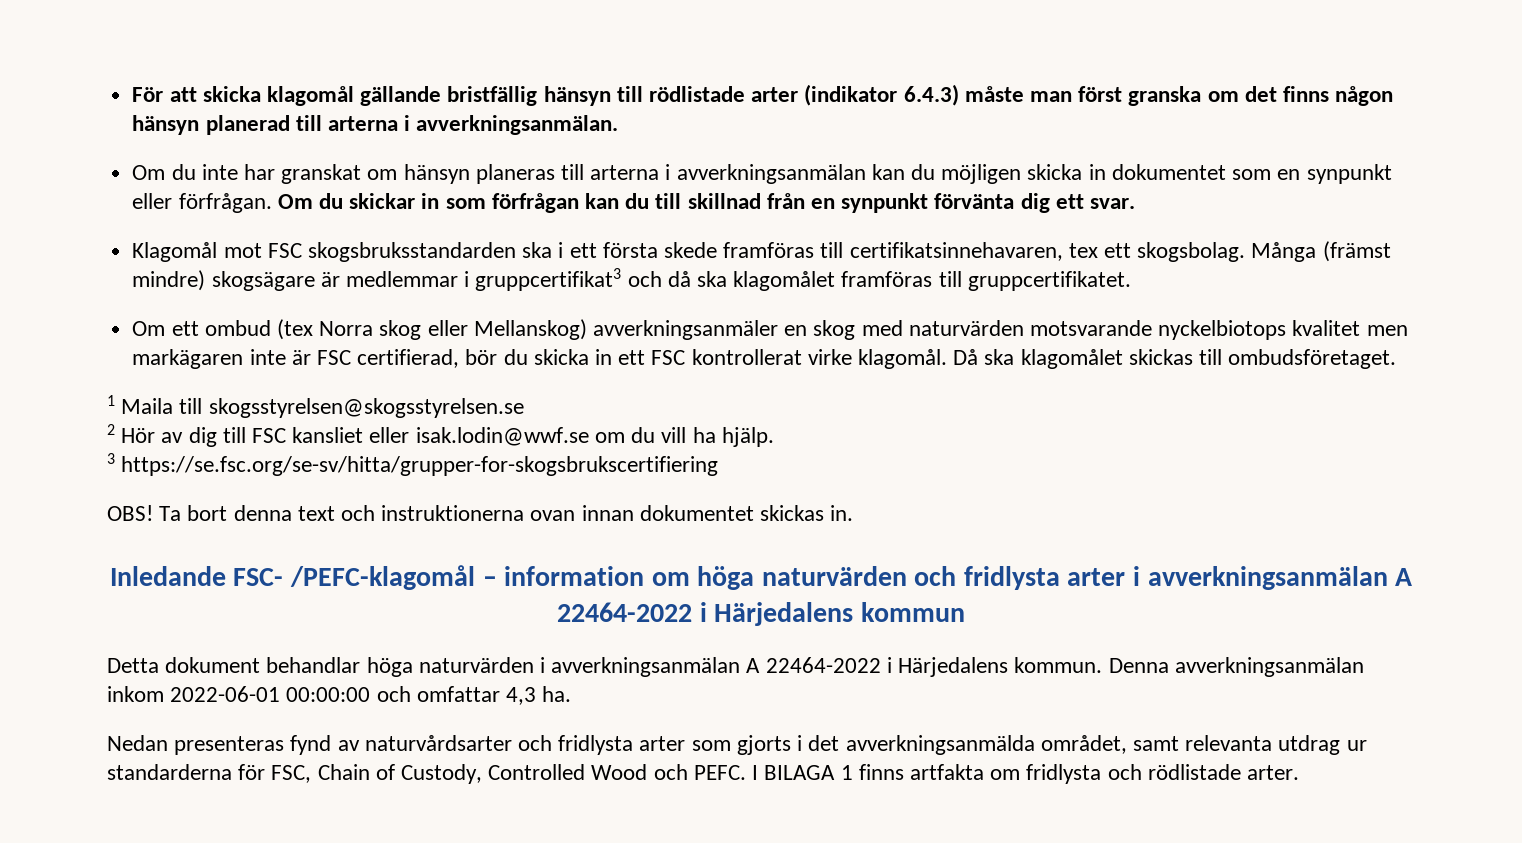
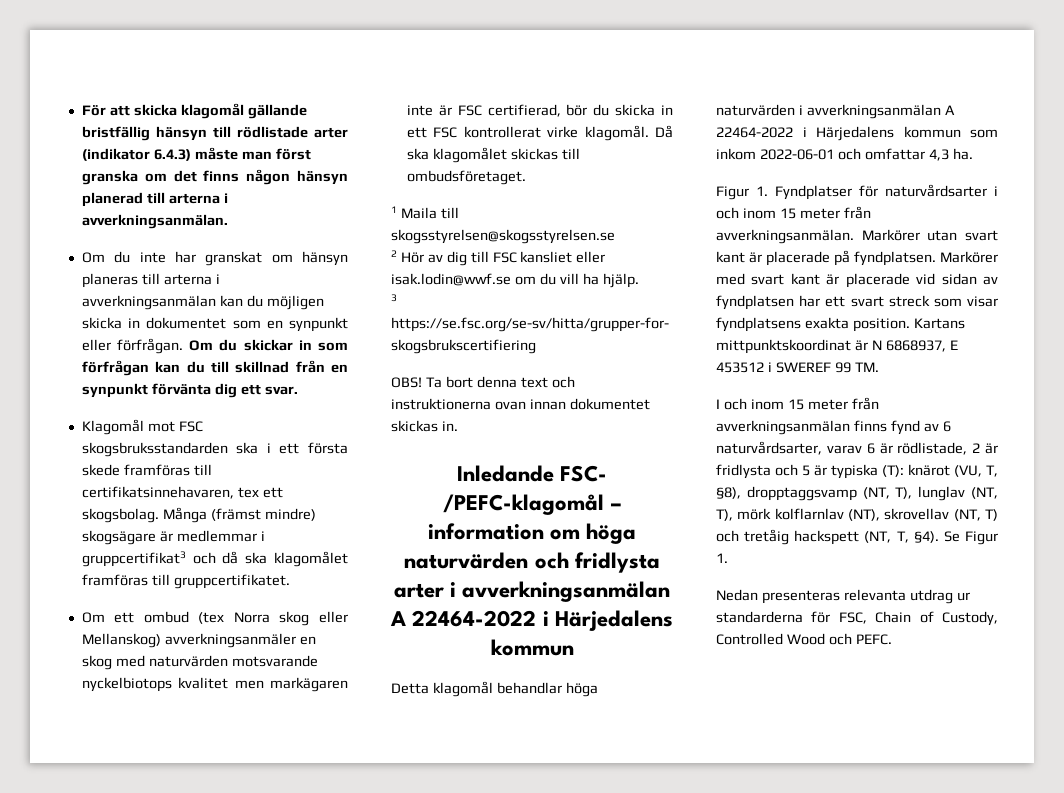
- Detta dokument behandlar höga naturvärden i avverkningsanmälan A 22464-2022 i Härjedalens kommun. Denna avverkningsanmälan inkom 2022-06-01 00:00:00 och omfattar 4,3 ha.
+ Detta klagomål behandlar höga naturvärden i avverkningsanmälan A 22464-2022 i Härjedalens kommun som inkom 2022-06-01 och omfattar 4,3 ha.
- Nedan presenteras fynd av naturvårdsarter och fridlysta arter som gjorts i det avverkningsanmälda området, samt relevanta utdrag ur standarderna för FSC, Chain of Custody, Controlled Wood och PEFC. I BILAGA 1 finns artfakta om fridlysta och rödlistade arter.
+ Figur 1. Fyndplatser för naturvårdsarter i och inom 15 meter från avverkningsanmälan. Markörer utan svart kant är placerade på fyndplatsen. Markörer med svart kant är placerade vid sidan av fyndplatsen har ett svart streck som visar fyndplatsens exakta position. Kartans mittpunktskoordinat är N 6868937, E 453512 i SWEREF 99 TM.
+ I och inom 15 meter från avverkningsanmälan finns fynd av 6 naturvårdsarter, varav 6 är rödlistade, 2 är fridlysta och 5 är typiska (T): knärot (VU, T, §8), dropptaggsvamp (NT, T), lunglav (NT, T), mörk kolflarnlav (NT), skrovellav (NT, T) och tretåig hackspett (NT, T, §4). Se Figur 1.
+ Nedan presenteras relevanta utdrag ur standarderna för FSC, Chain of Custody, Controlled Wood och PEFC.

